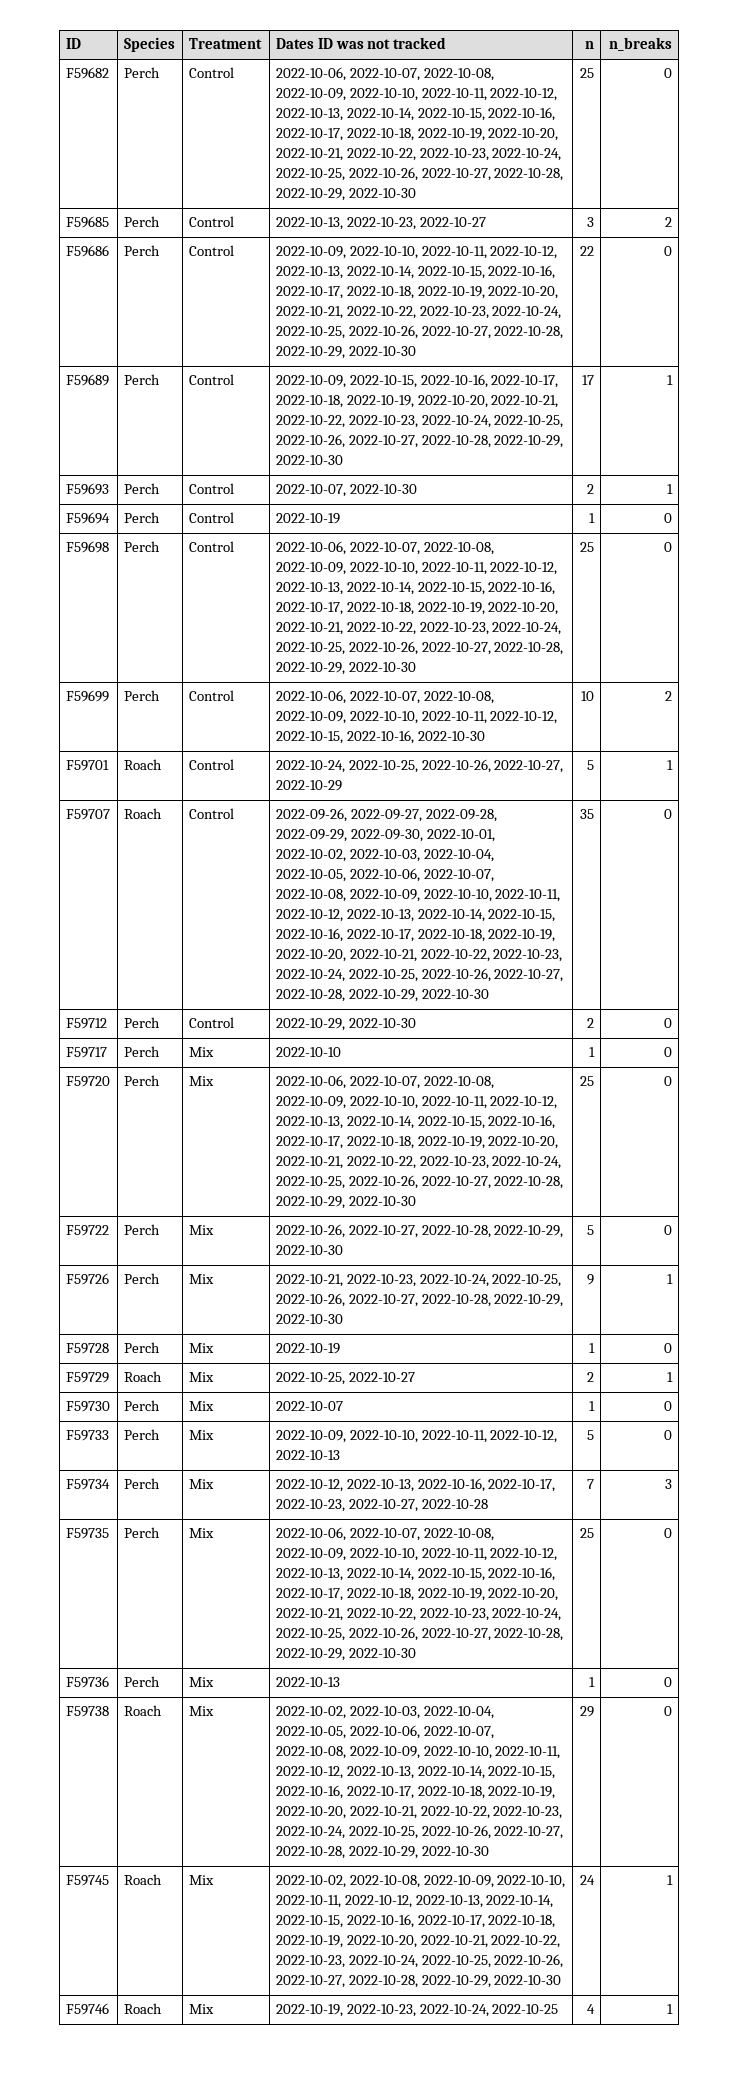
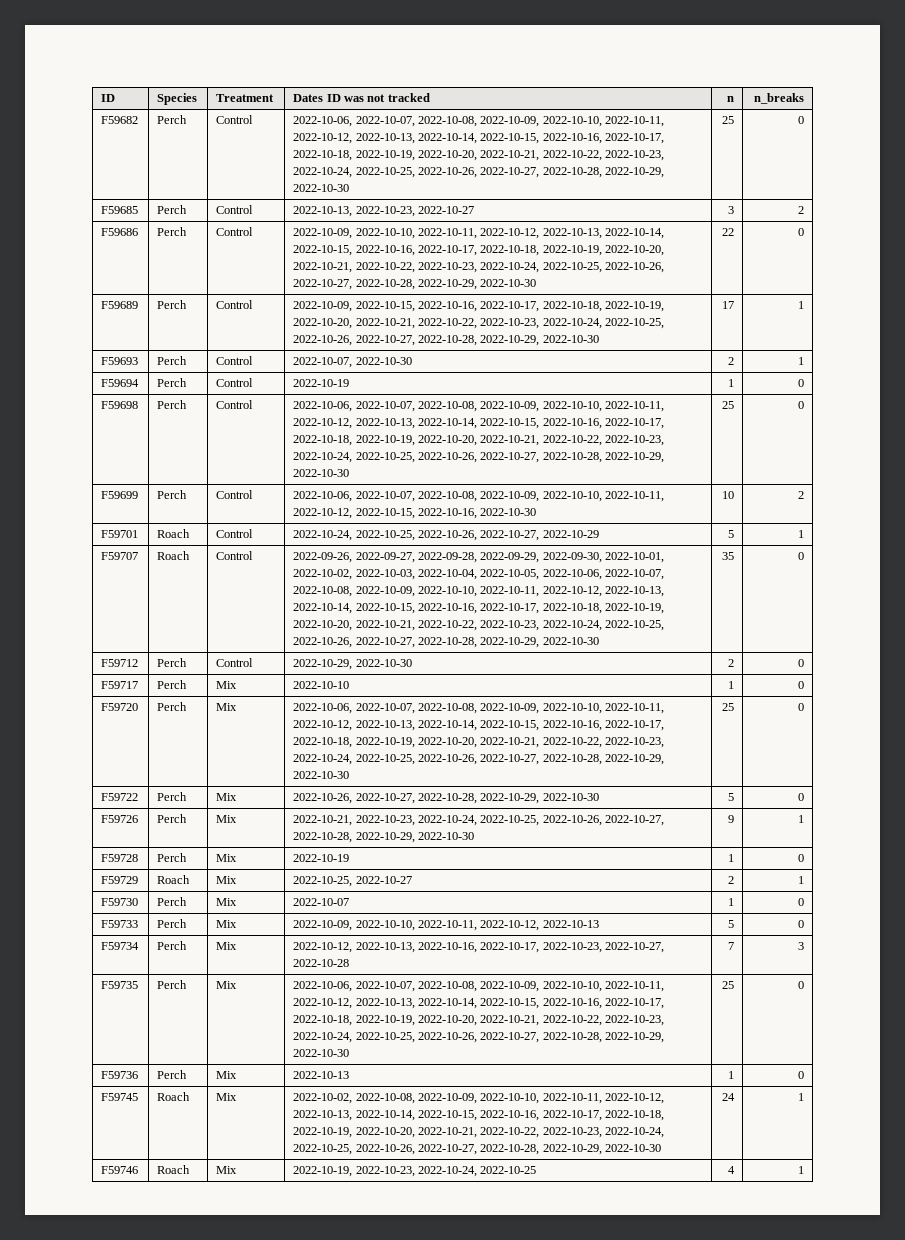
- F59738 | Roach | Mix | 2022-10-02, 2022-10-03, 2022-10-04, 2022-10-05, 2022-10-06, 2022-10-07, 2022-10-08, 2022-10-09, 2022-10-10, 2022-10-11, 2022-10-12, 2022-10-13, 2022-10-14, 2022-10-15, 2022-10-16, 2022-10-17, 2022-10-18, 2022-10-19, 2022-10-20, 2022-10-21, 2022-10-22, 2022-10-23, 2022-10-24, 2022-10-25, 2022-10-26, 2022-10-27, 2022-10-28, 2022-10-29, 2022-10-30 | 29 | 0

